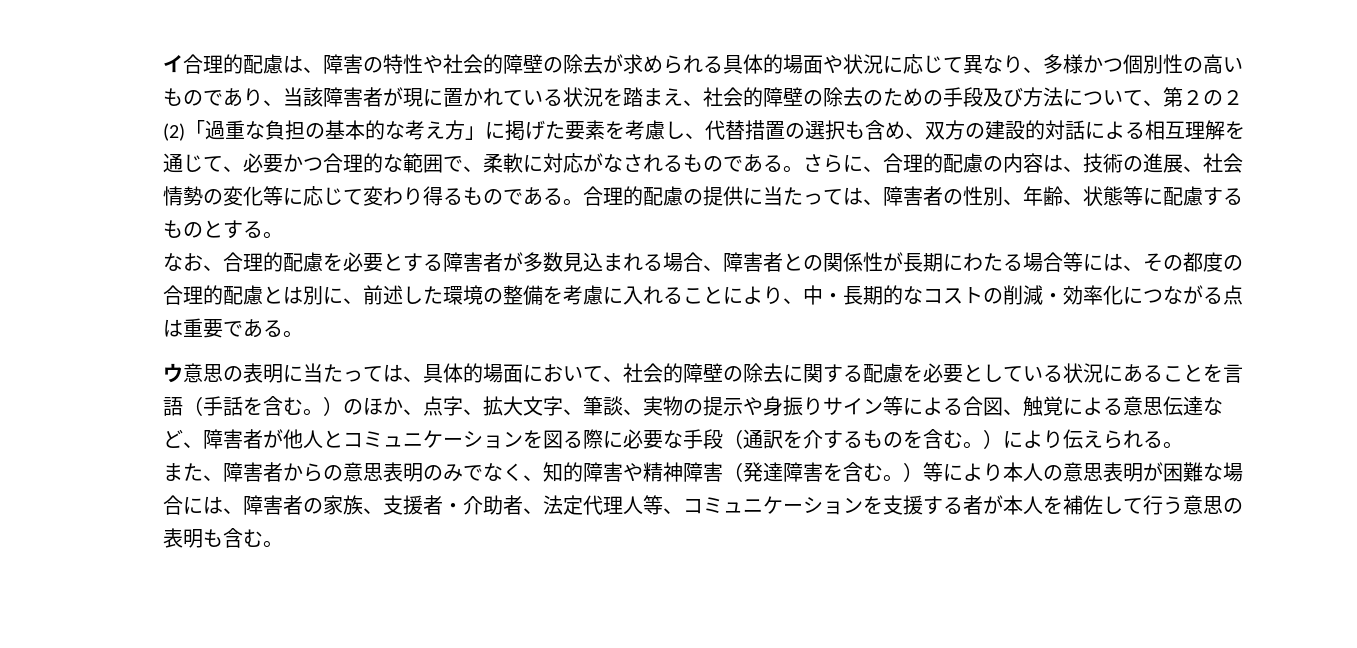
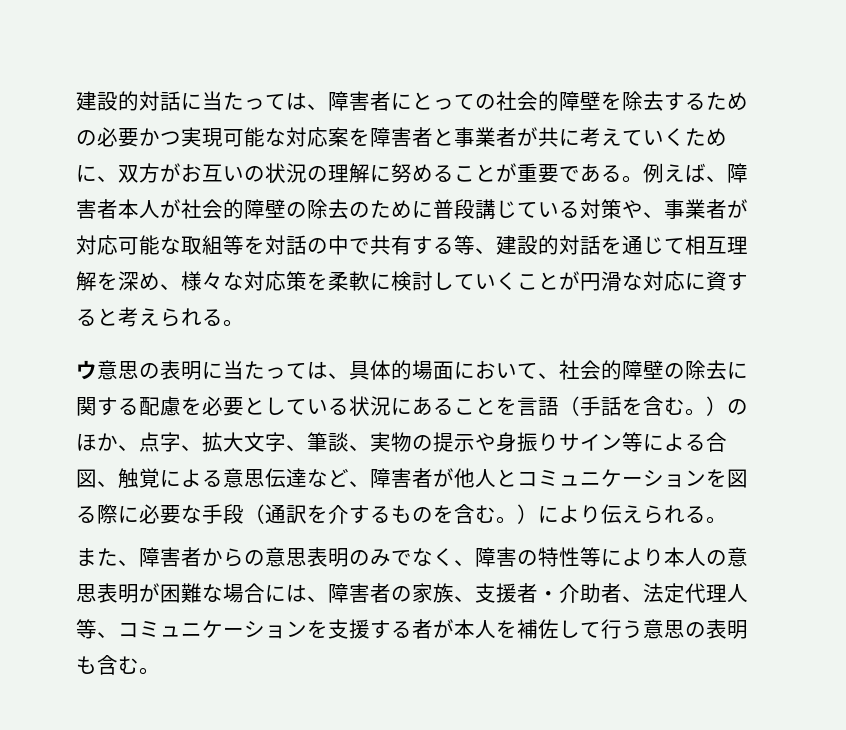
- イ合理的配慮は、障害の特性や社会的障壁の除去が求められる具体的場面や状況に応じて異なり、多様かつ個別性の高いものであり、当該障害者が現に置かれている状況を踏まえ、社会的障壁の除去のための手段及び方法について、第２の２(2)「過重な負担の基本的な考え方」に掲げた要素を考慮し、代替措置の選択も含め、双方の建設的対話による相互理解を通じて、必要かつ合理的な範囲で、柔軟に対応がなされるものである。さらに、合理的配慮の内容は、技術の進展、社会情勢の変化等に応じて変わり得るものである。合理的配慮の提供に当たっては、障害者の性別、年齢、状態等に配慮するものとする。
- なお、合理的配慮を必要とする障害者が多数見込まれる場合、障害者との関係性が長期にわたる場合等には、その都度の合理的配慮とは別に、前述した環境の整備を考慮に入れることにより、中・長期的なコストの削減・効率化につながる点は重要である。
+ 建設的対話に当たっては、障害者にとっての社会的障壁を除去するための必要かつ実現可能な対応案を障害者と事業者が共に考えていくために、双方がお互いの状況の理解に努めることが重要である。例えば、障害者本人が社会的障壁の除去のために普段講じている対策や、事業者が対応可能な取組等を対話の中で共有する等、建設的対話を通じて相互理解を深め、様々な対応策を柔軟に検討していくことが円滑な対応に資すると考えられる。
- また、障害者からの意思表明のみでなく、知的障害や精神障害（発達障害を含む。）等により本人の意思表明が困難な場合には、障害者の家族、支援者・介助者、法定代理人等、コミュニケーションを支援する者が本人を補佐して行う意思の表明も含む。
+ また、障害者からの意思表明のみでなく、障害の特性等により本人の意思表明が困難な場合には、障害者の家族、支援者・介助者、法定代理人等、コミュニケーションを支援する者が本人を補佐して行う意思の表明も含む。

